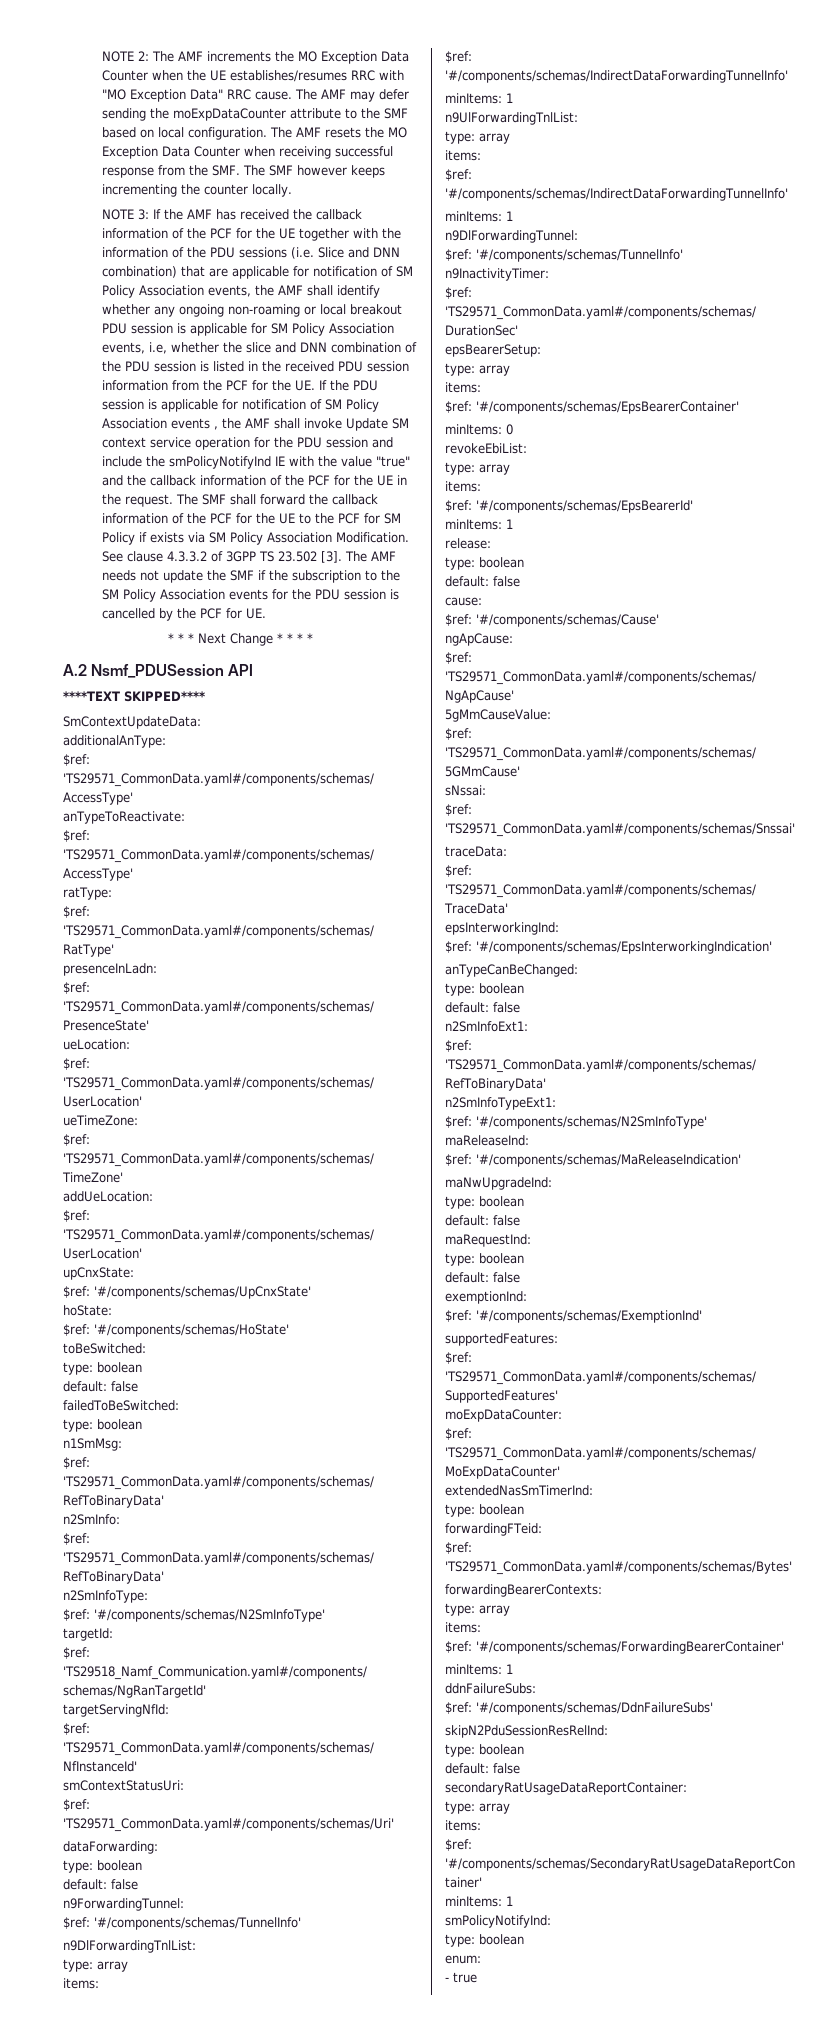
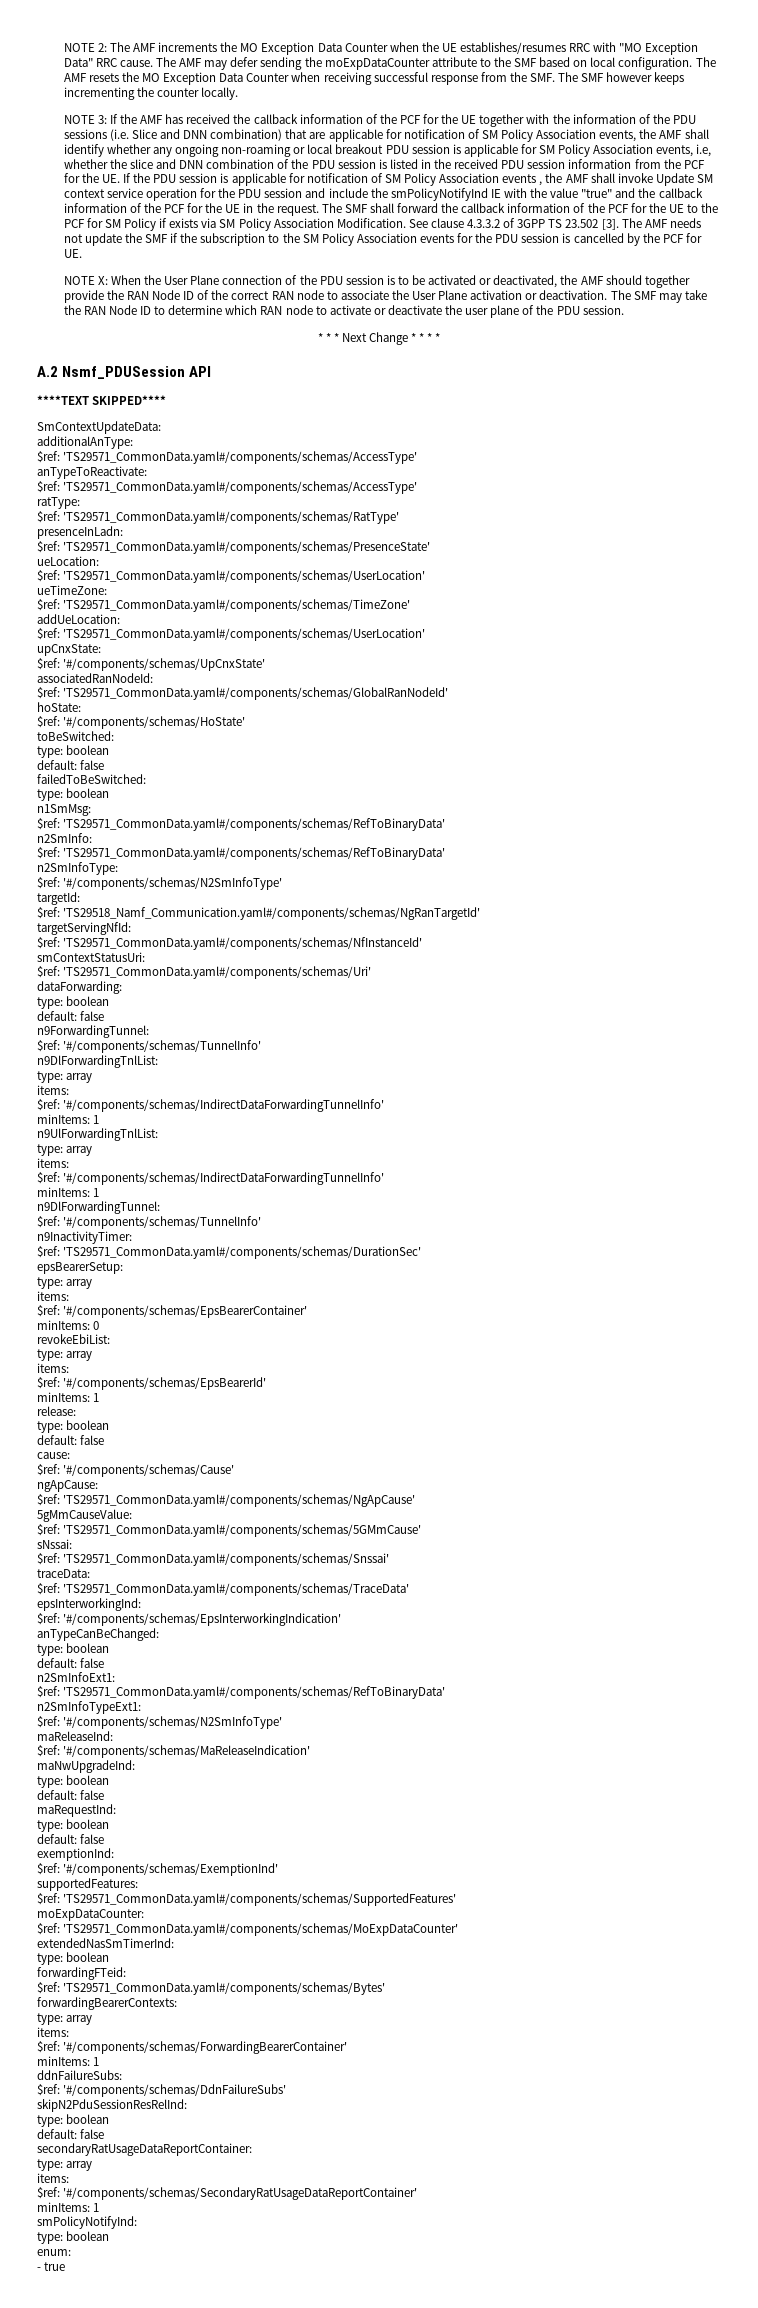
+ NOTE X: When the User Plane connection of the PDU session is to be activated or deactivated, the AMF should together provide the RAN Node ID of the correct RAN node to associate the User Plane activation or deactivation. The SMF may take the RAN Node ID to determine which RAN node to activate or deactivate the user plane of the PDU session.
+ associatedRanNodeId:
+ $ref: 'TS29571_CommonData.yaml#/components/schemas/GlobalRanNodeId'

